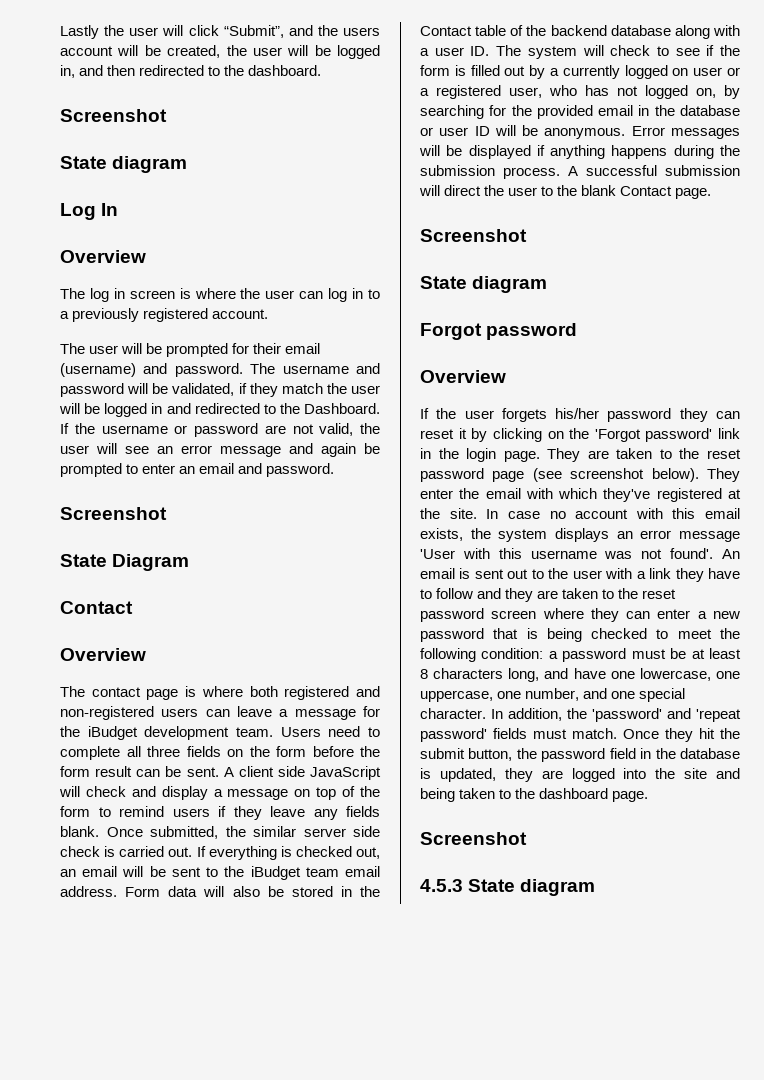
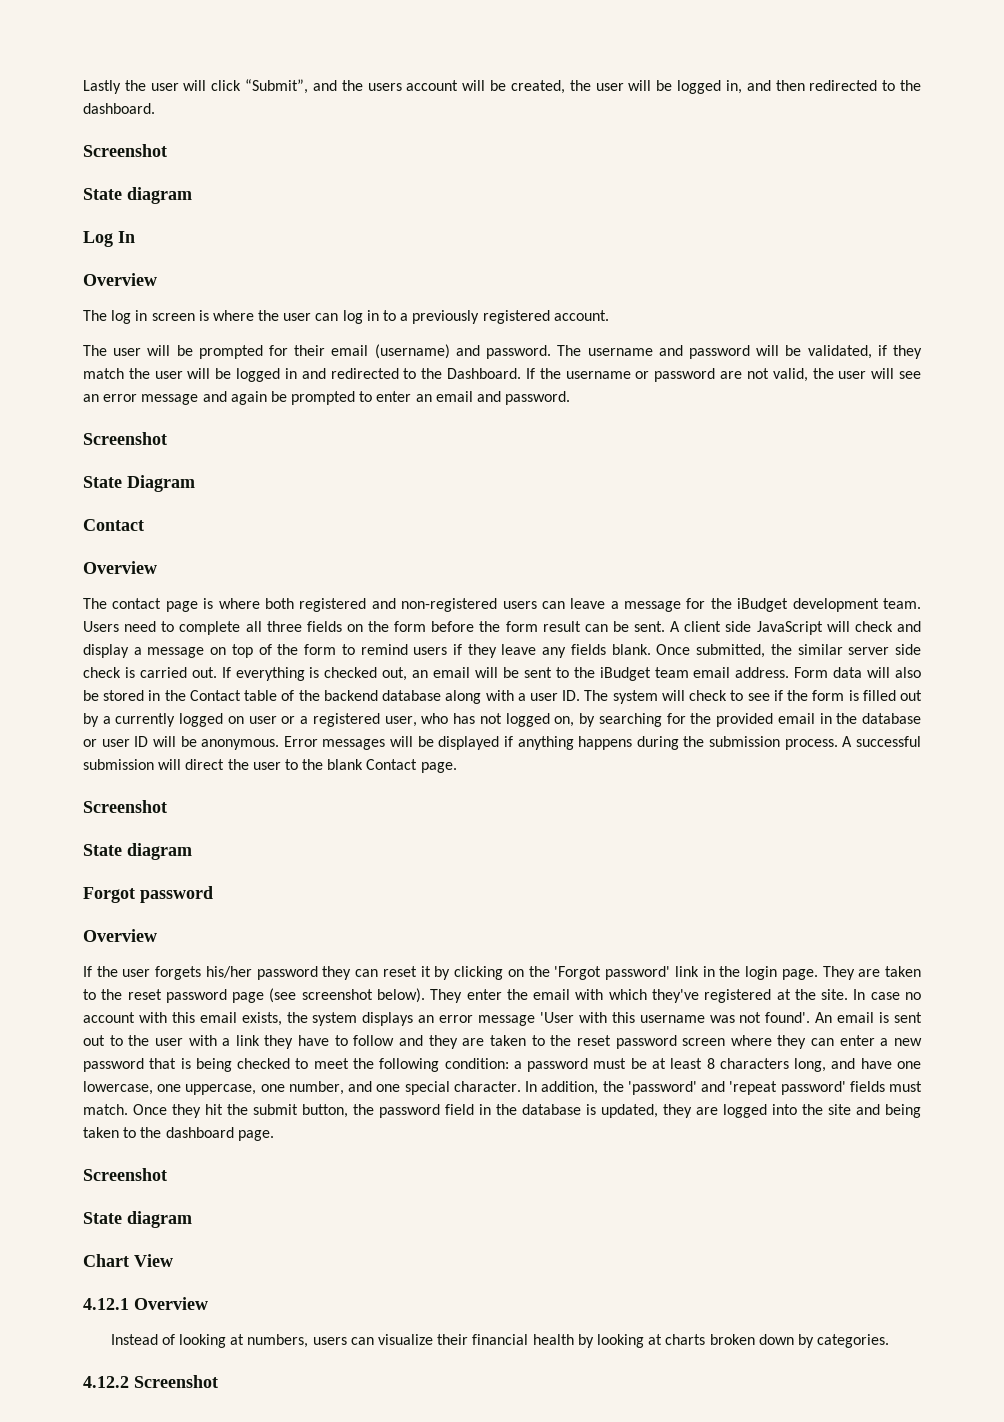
  Once they hit the submit button, the password field in the database is updated, they are logged into the site and being taken to the dashboard page.
  Screenshot
- 4.5.3 State diagram
+ State diagram
+ Chart View
+ 4.12.1 Overview
+ Instead of looking at numbers, users can visualize their financial health by looking at charts broken down by categories.
+ 4.12.2 Screenshot

